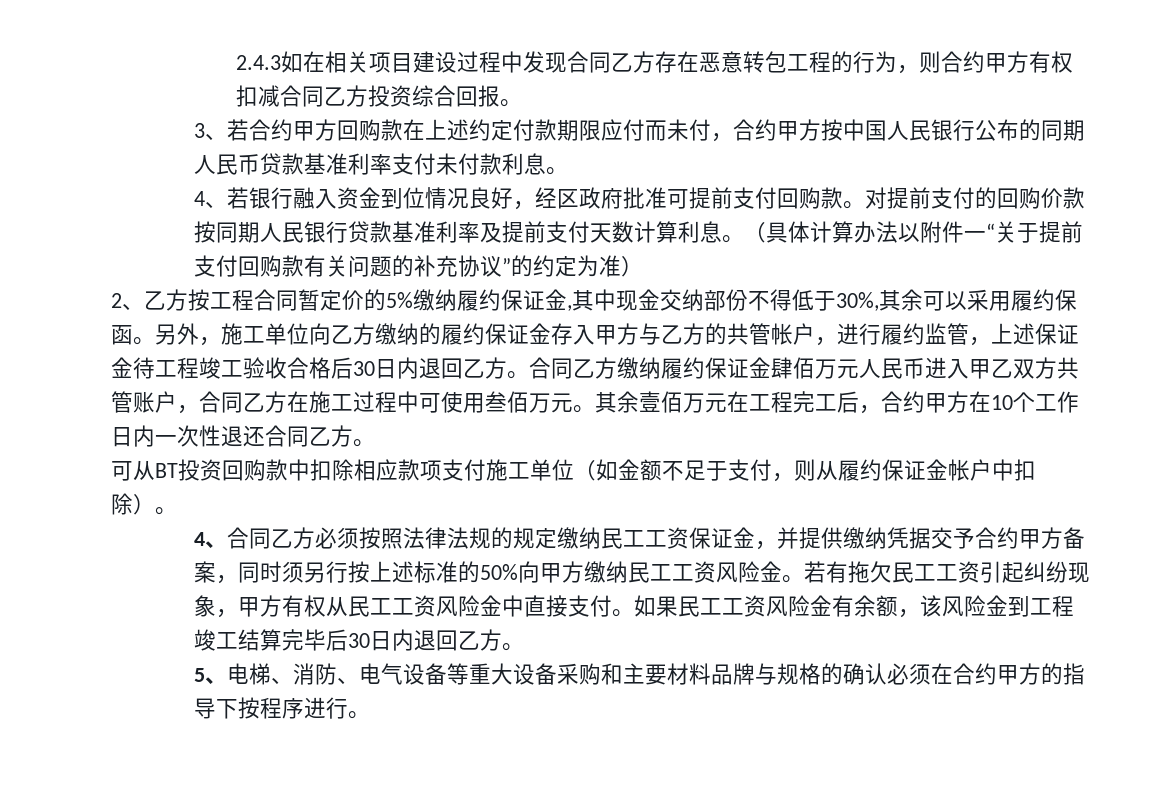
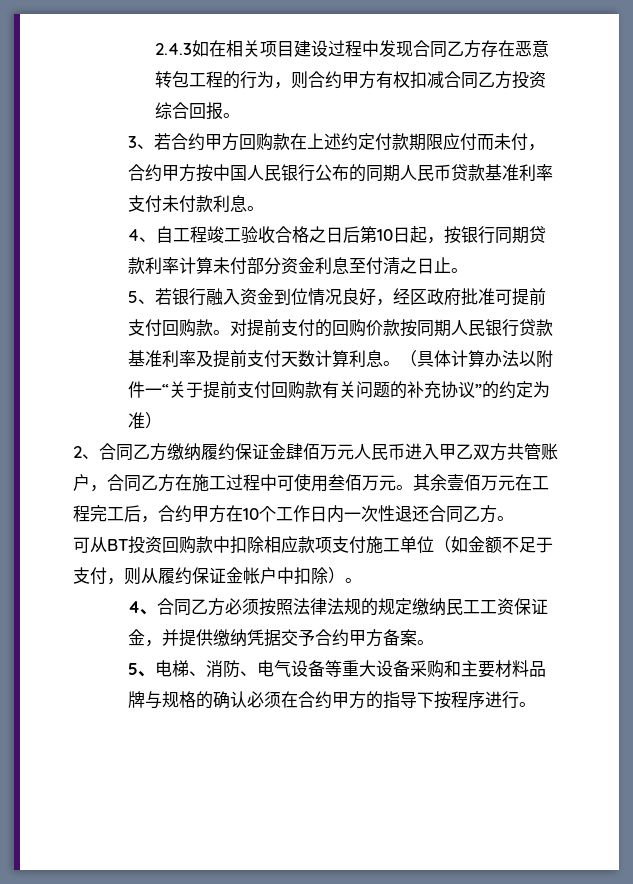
- 4、若银行融入资金到位情况良好，经区政府批准可提前支付回购款。
+ 4、自工程竣工验收合格之日后第10日起，按银行同期贷款利率计算未付部分资金利息至付清之日止。
+ 5、若银行融入资金到位情况良好，经区政府批准可提前支付回购款。
- 2、乙方按工程合同暂定价的5%缴纳履约保证金,其中现金交纳部份不得低于30%,其余可以采用履约保函。另外，施工单位向乙方缴纳的履约保证金存入甲方与乙方的共管帐户，进行履约监管，上述保证金待工程竣工验收合格后30日内退回乙方。合同乙方缴纳履约保证金肆佰万元人民币进入甲乙双方共管账户，合同乙方在施工过程中可使用叁佰万元。
+ 2、合同乙方缴纳履约保证金肆佰万元人民币进入甲乙双方共管账户，合同乙方在施工过程中可使用叁佰万元。
- 4、合同乙方必须按照法律法规的规定缴纳民工工资保证金，并提供缴纳凭据交予合约甲方备案，同时须另行按上述标准的50%向甲方缴纳民工工资风险金。若有拖欠民工工资引起纠纷现象，甲方有权从民工工资风险金中直接支付。如果民工工资风险金有余额，该风险金到工程竣工结算完毕后30日内退回乙方。
+ 4、合同乙方必须按照法律法规的规定缴纳民工工资保证金，并提供缴纳凭据交予合约甲方备案。

